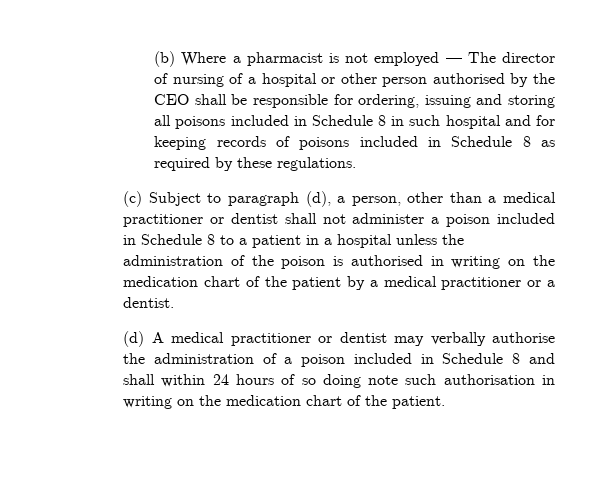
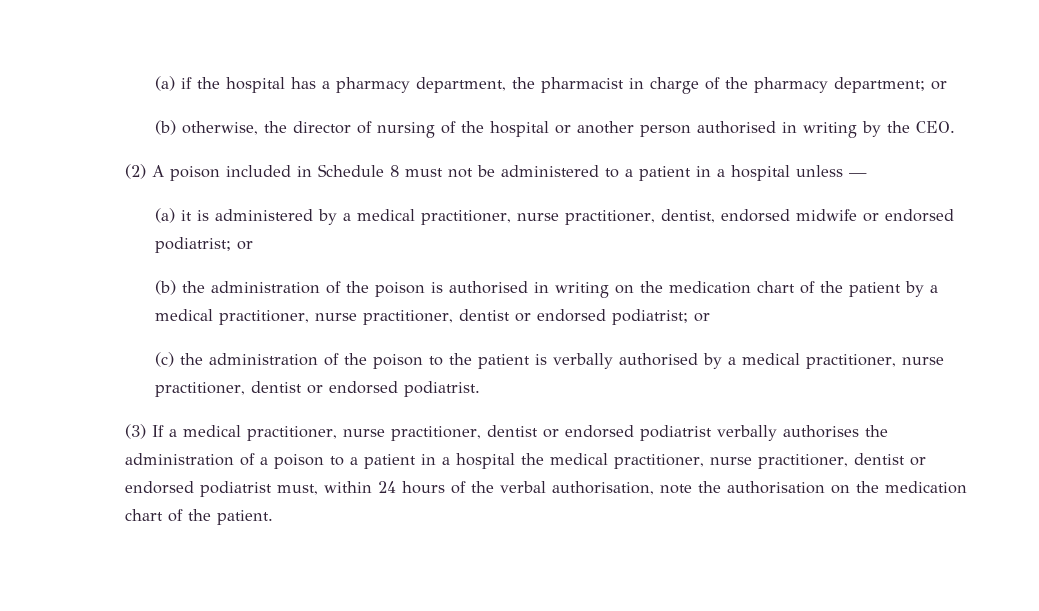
- (b) Where a pharmacist is not employed — The director of nursing of a hospital or other person authorised by the CEO shall be responsible for ordering, issuing and storing all poisons included in Schedule 8 in such hospital and for keeping records of poisons included in Schedule 8 as required by these regulations.
- (c) Subject to paragraph (d), a person, other than a medical practitioner or dentist shall not administer a poison included in Schedule 8 to a patient in a hospital unless the administration of the poison is authorised in writing on the medication chart of the patient by a medical practitioner or a dentist.
- (d) A medical practitioner or dentist may verbally authorise the administration of a poison included in Schedule 8 and shall within 24 hours of so doing note such authorisation in writing on the medication chart of the patient.
+ (a) if the hospital has a pharmacy department, the pharmacist in charge of the pharmacy department; or
+ (b) otherwise, the director of nursing of the hospital or another person authorised in writing by the CEO.
+ (2) A poison included in Schedule 8 must not be administered to a patient in a hospital unless —
+ (a) it is administered by a medical practitioner, nurse practitioner, dentist, endorsed midwife or endorsed podiatrist; or
+ (b) the administration of the poison is authorised in writing on the medication chart of the patient by a medical practitioner, nurse practitioner, dentist or endorsed podiatrist; or
+ (c) the administration of the poison to the patient is verbally authorised by a medical practitioner, nurse practitioner, dentist or endorsed podiatrist.
+ (3) If a medical practitioner, nurse practitioner, dentist or endorsed podiatrist verbally authorises the administration of a poison to a patient in a hospital the medical practitioner, nurse practitioner, dentist or endorsed podiatrist must, within 24 hours of the verbal authorisation, note the authorisation on the medication chart of the patient.

